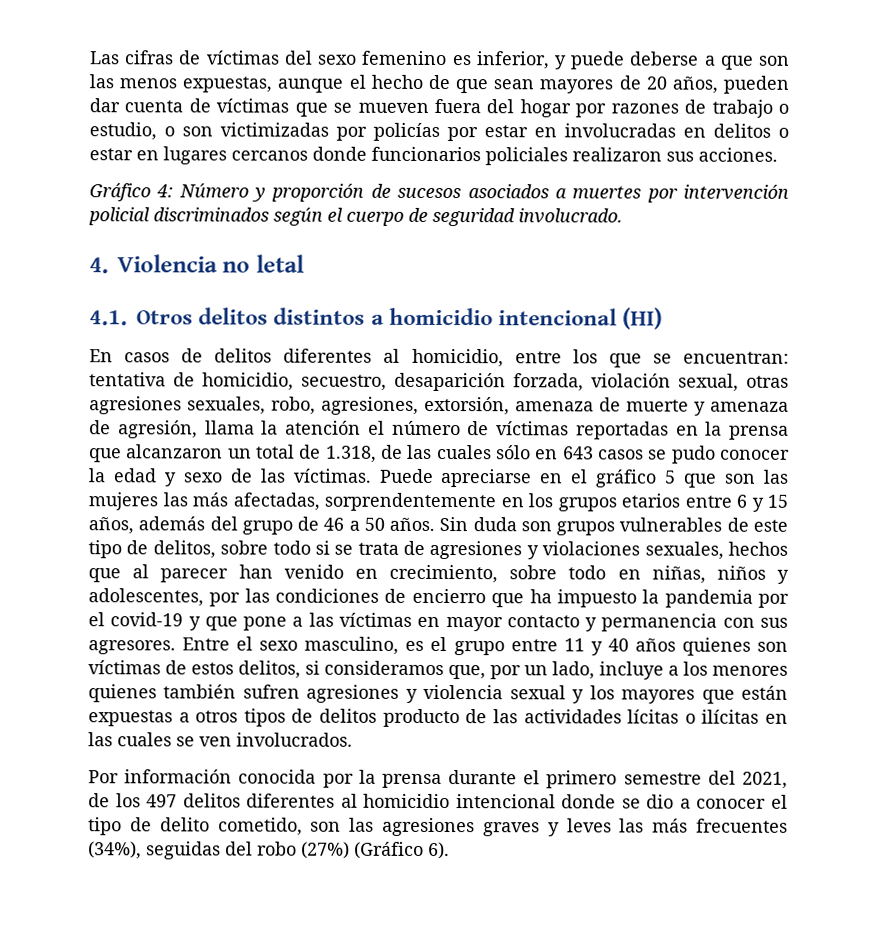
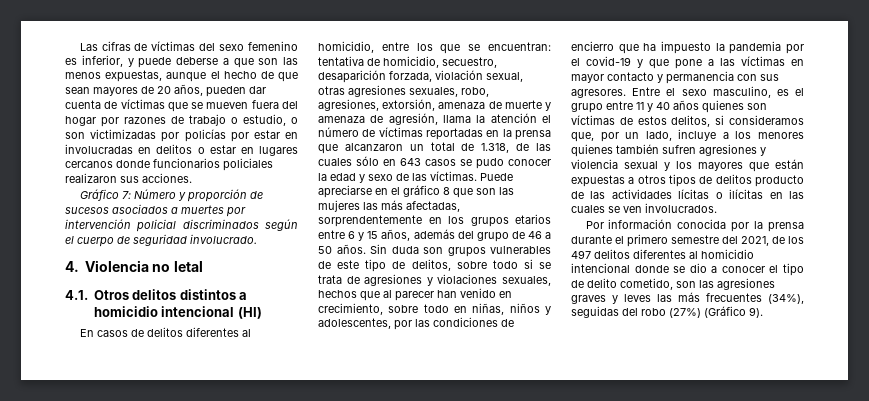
- Gráfico 4: Número y proporción de sucesos asociados a muertes por intervención policial discriminados según el cuerpo de seguridad involucrado.
+ Gráfico 7: Número y proporción de sucesos asociados a muertes por intervención policial discriminados según el cuerpo de seguridad involucrado.
- Puede apreciarse en el gráfico 5 que son las mujeres las más afectadas, sorprendentemente en los grupos etarios entre 6 y 15 años, además del grupo de 46 a 50 años.
+ Puede apreciarse en el gráfico 8 que son las mujeres las más afectadas, sorprendentemente en los grupos etarios entre 6 y 15 años, además del grupo de 46 a 50 años.
- Por información conocida por la prensa durante el primero semestre del 2021, de los 497 delitos diferentes al homicidio intencional donde se dio a conocer el tipo de delito cometido, son las agresiones graves y leves las más frecuentes (34%), seguidas del robo (27%) (Gráfico 6).
+ Por información conocida por la prensa durante el primero semestre del 2021, de los 497 delitos diferentes al homicidio intencional donde se dio a conocer el tipo de delito cometido, son las agresiones graves y leves las más frecuentes (34%), seguidas del robo (27%) (Gráfico 9).

